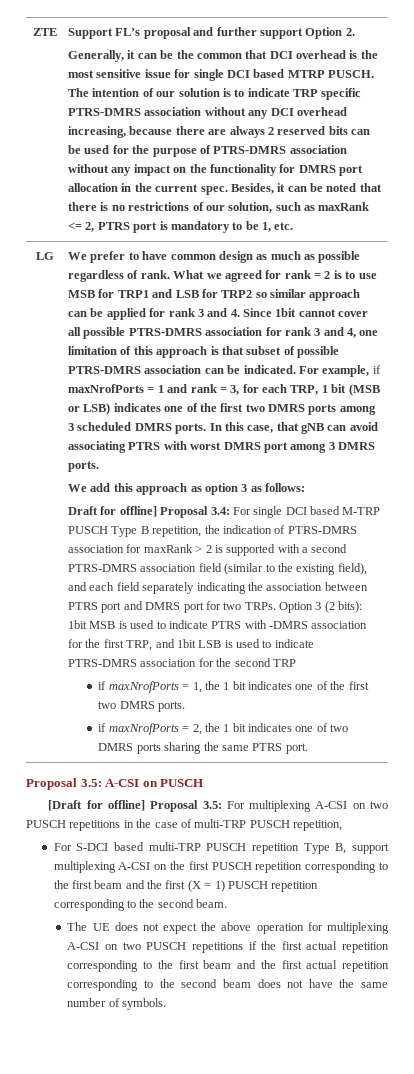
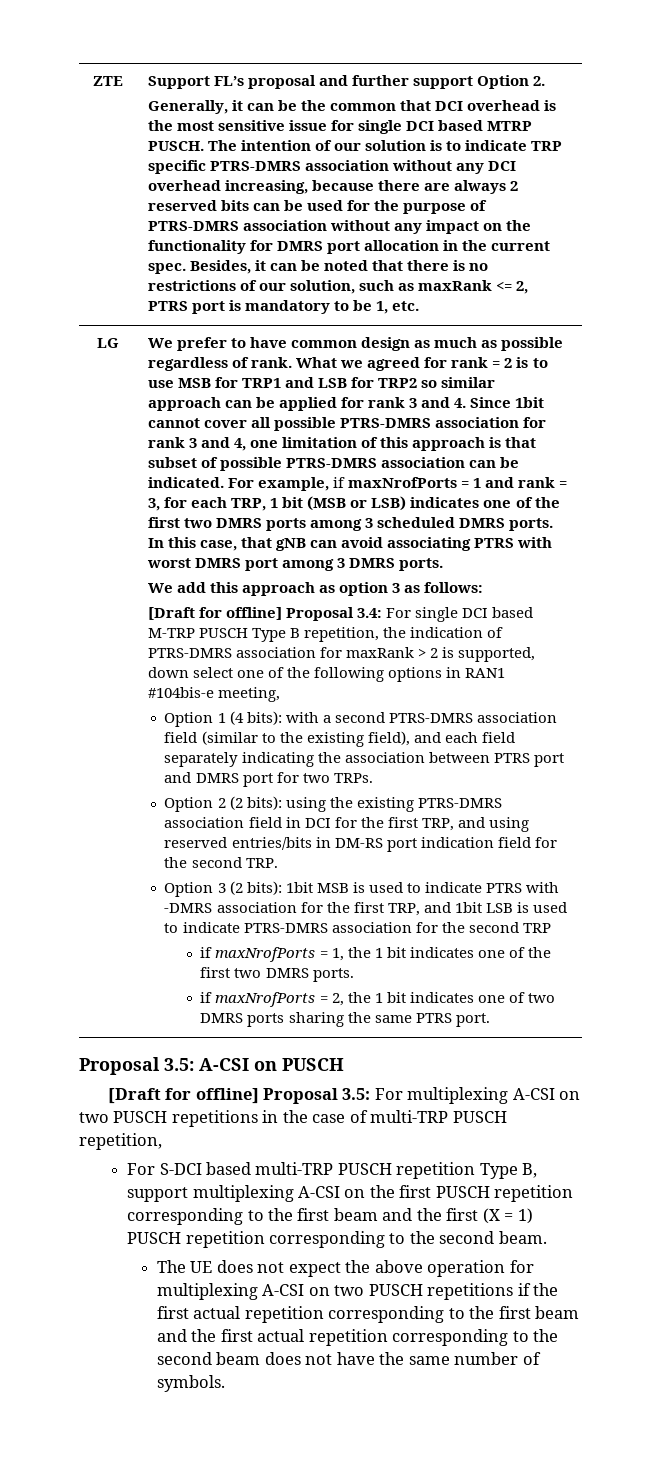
- Draft for offline] Proposal 3.4:
+ [Draft for offline] Proposal 3.4:
- For single DCI based M-TRP PUSCH Type B repetition, the indication of PTRS-DMRS association for maxRank > 2 is supported with a second PTRS-DMRS association field (similar to the existing field), and each field separately indicating the association between PTRS port and DMRS port for two TRPs. Option 3 (2 bits):
+ For single DCI based M-TRP PUSCH Type B repetition, the indication of PTRS-DMRS association for maxRank > 2 is supported, down select one of the following options in RAN1 #104bis-e meeting,
+ Option 1 (4 bits): with a second PTRS-DMRS association field (similar to the existing field), and each field separately indicating the association between PTRS port and DMRS port for two TRPs.
+ Option 2 (2 bits): using the existing PTRS-DMRS association field in DCI for the first TRP, and using reserved entries/bits in DM-RS port indication field for the second TRP.
+ Option 3 (2 bits):

